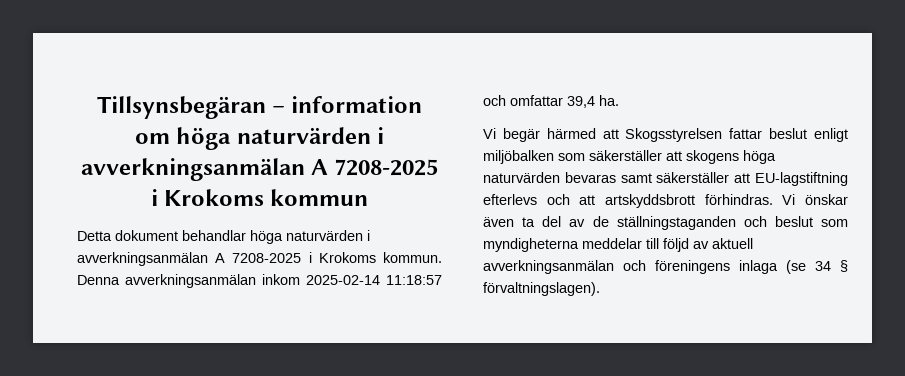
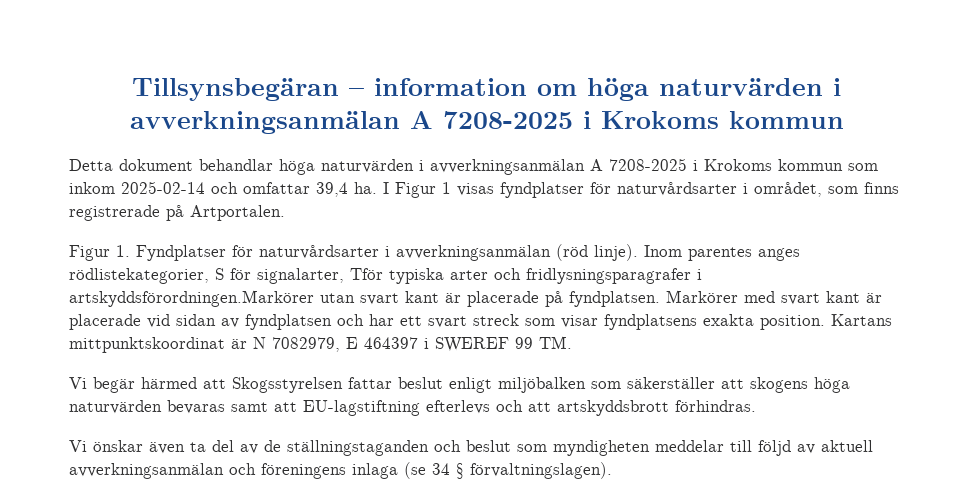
- Detta dokument behandlar höga naturvärden i avverkningsanmälan A 7208-2025 i Krokoms kommun. Denna avverkningsanmälan inkom 2025-02-14 11:18:57 och omfattar 39,4 ha.
+ Detta dokument behandlar höga naturvärden i avverkningsanmälan A 7208-2025 i Krokoms kommun som inkom 2025-02-14 och omfattar 39,4 ha. I Figur 1 visas fyndplatser för naturvårdsarter i området, som finns registrerade på Artportalen.
+ Figur 1. Fyndplatser för naturvårdsarter i avverkningsanmälan (röd linje). Inom parentes anges rödlistekategorier, S för signalarter, Tför typiska arter och fridlysningsparagrafer i artskyddsförordningen.Markörer utan svart kant är placerade på fyndplatsen. Markörer med svart kant är placerade vid sidan av fyndplatsen och har ett svart streck som visar fyndplatsens exakta position. Kartans mittpunktskoordinat är N 7082979, E 464397 i SWEREF 99 TM.
- Vi begär härmed att Skogsstyrelsen fattar beslut enligt miljöbalken som säkerställer att skogens höga naturvärden bevaras samt säkerställer att EU-lagstiftning efterlevs och att artskyddsbrott förhindras. Vi önskar även ta del av de ställningstaganden och beslut som myndigheterna meddelar till följd av aktuell avverkningsanmälan och föreningens inlaga (se 34 § förvaltningslagen).
+ Vi begär härmed att Skogsstyrelsen fattar beslut enligt miljöbalken som säkerställer att skogens höga naturvärden bevaras samt att EU-lagstiftning efterlevs och att artskyddsbrott förhindras.
+ Vi önskar även ta del av de ställningstaganden och beslut som myndigheten meddelar till följd av aktuell avverkningsanmälan och föreningens inlaga (se 34 § förvaltningslagen).

